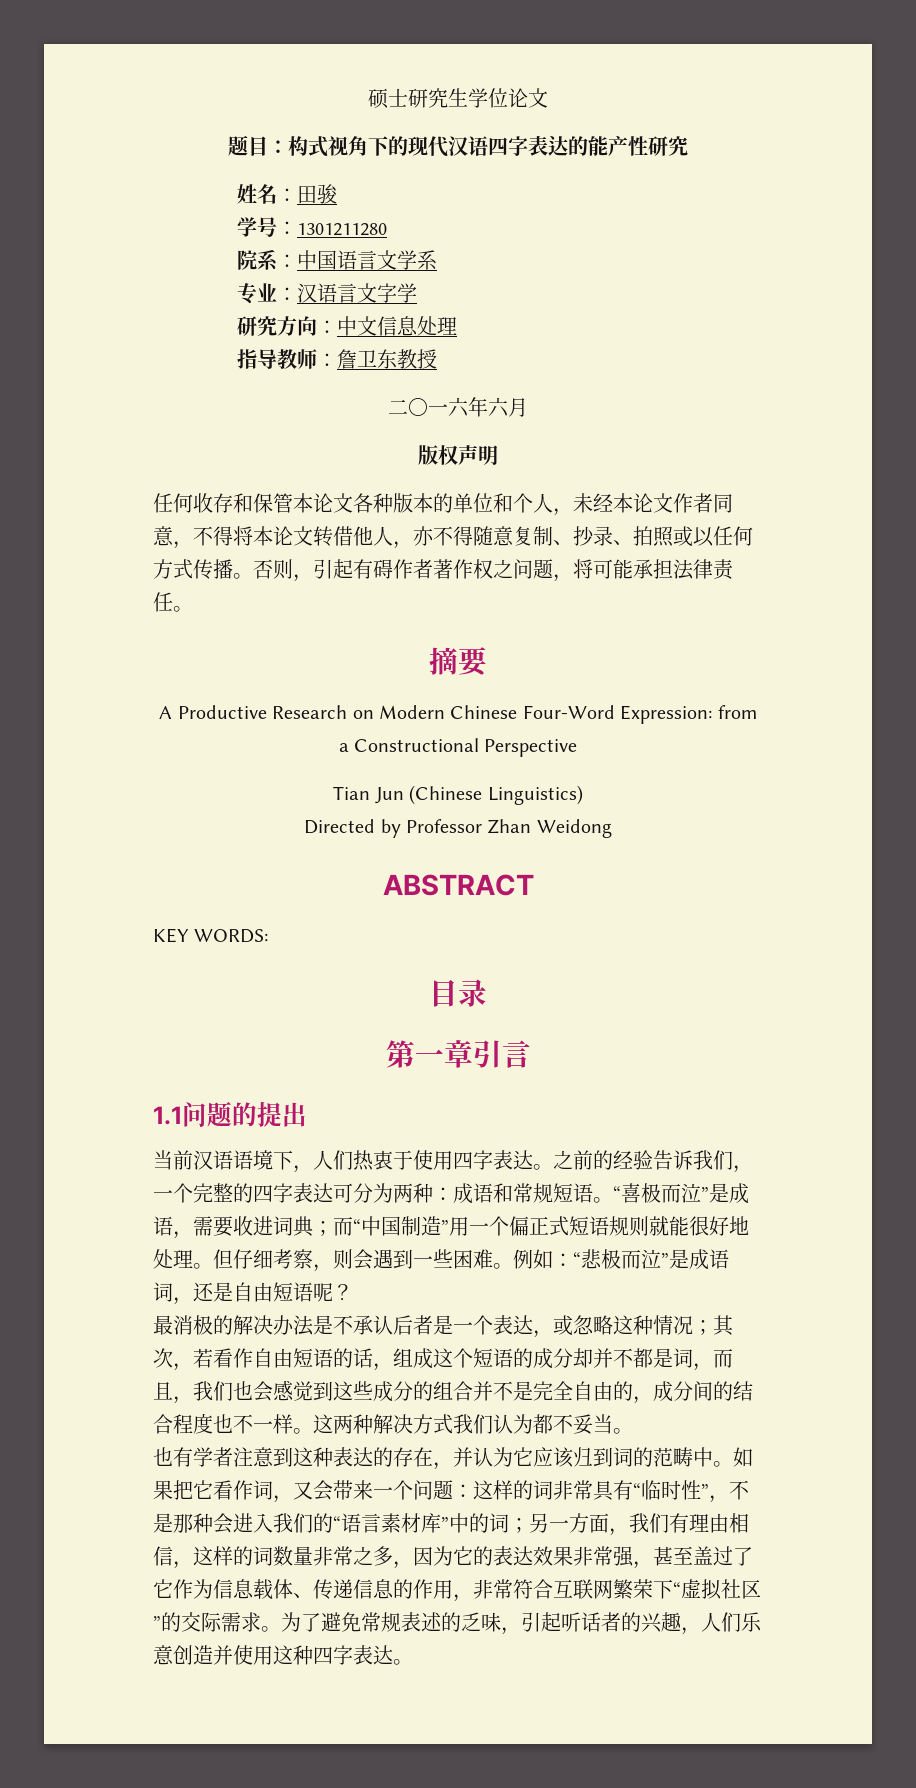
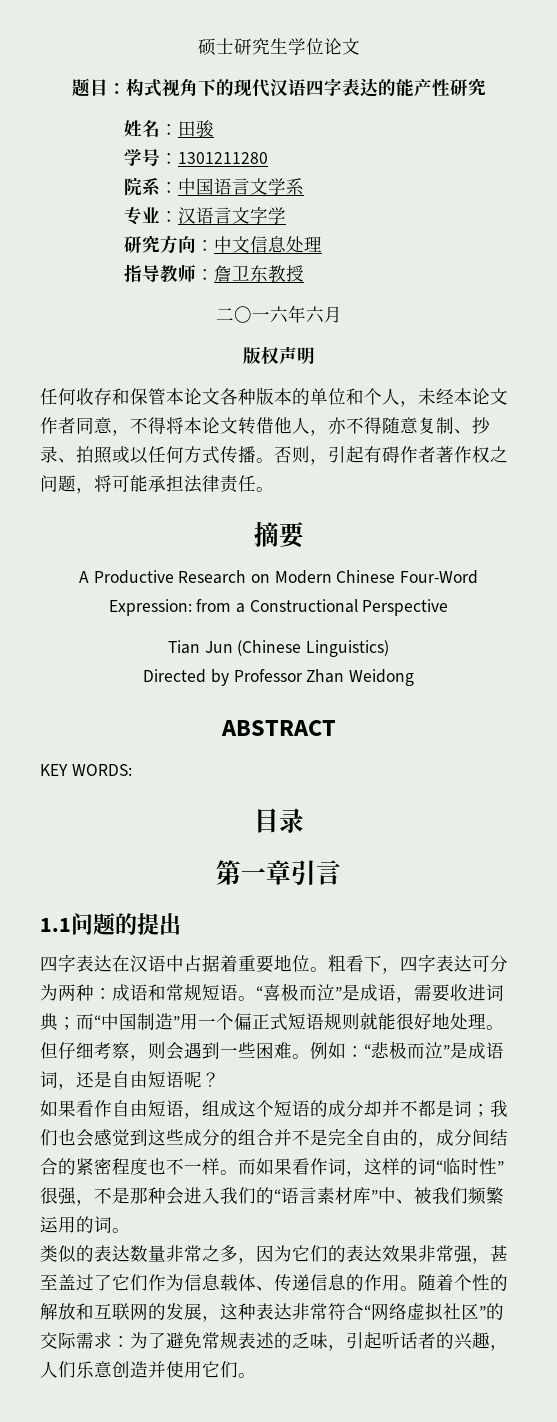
- 当前汉语语境下，人们热衷于使用四字表达。之前的经验告诉我们，一个完整的四字表达可分为两种：成语和常规短语。
+ 四字表达在汉语中占据着重要地位。粗看下，四字表达可分为两种：成语和常规短语。
- 最消极的解决办法是不承认后者是一个表达，或忽略这种情况；其次，若看作自由短语的话，组成这个短语的成分却并不都是词，而且，我们也会感觉到这些成分的组合并不是完全自由的，成分间的结合程度也不一样。
+ 如果看作自由短语，组成这个短语的成分却并不都是词；我们也会感觉到这些成分的组合并不是完全自由的，成分间结合的紧密程度也不一样。
- 这两种解决方式我们认为都不妥当。
- 也有学者注意到这种表达的存在，并认为它应该归到词的范畴中。如果把它看作词，又会带来一个问题：这样的词非常具有“临时性”，不是那种会进入我们的“语言素材库”中的词；另一方面，我们有理由相信，这样的词数量非常之多，因为它的表达效果非常强，甚至盖过了它作为信息载体、传递信息的作用，非常符合互联网繁荣下“虚拟社区”的交际需求。为了避免常规表述的乏味，引起听话者的兴趣，人们乐意创造并使用这种四字表达。
+ 而如果看作词，这样的词“临时性”很强，不是那种会进入我们的“语言素材库”中、被我们频繁运用的词。
+ 类似的表达数量非常之多，因为它们的表达效果非常强，甚至盖过了它们作为信息载体、传递信息的作用。随着个性的解放和互联网的发展，这种表达非常符合“网络虚拟社区”的交际需求：为了避免常规表述的乏味，引起听话者的兴趣，人们乐意创造并使用它们。

